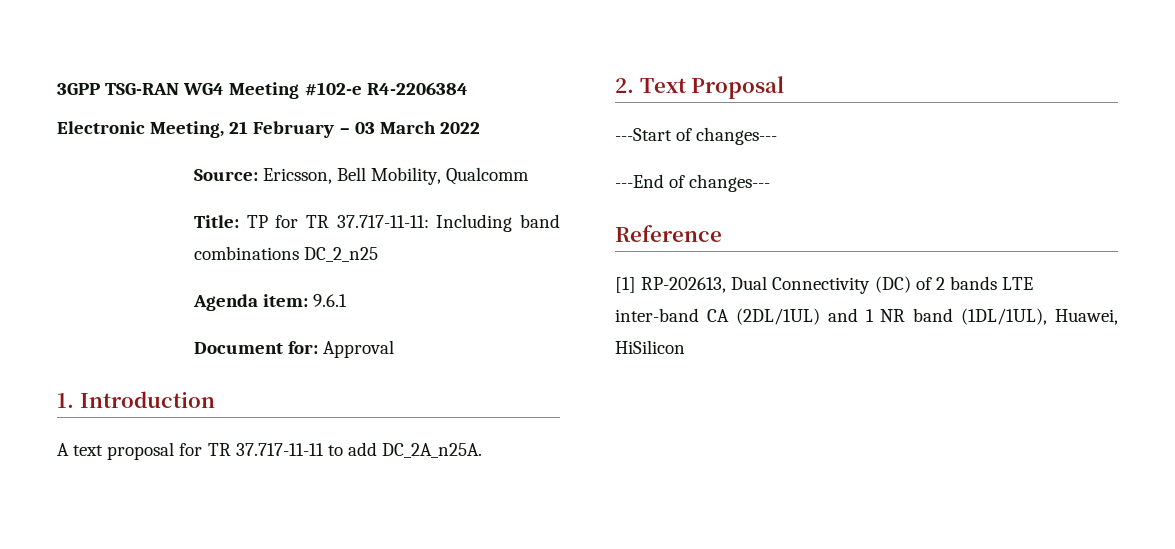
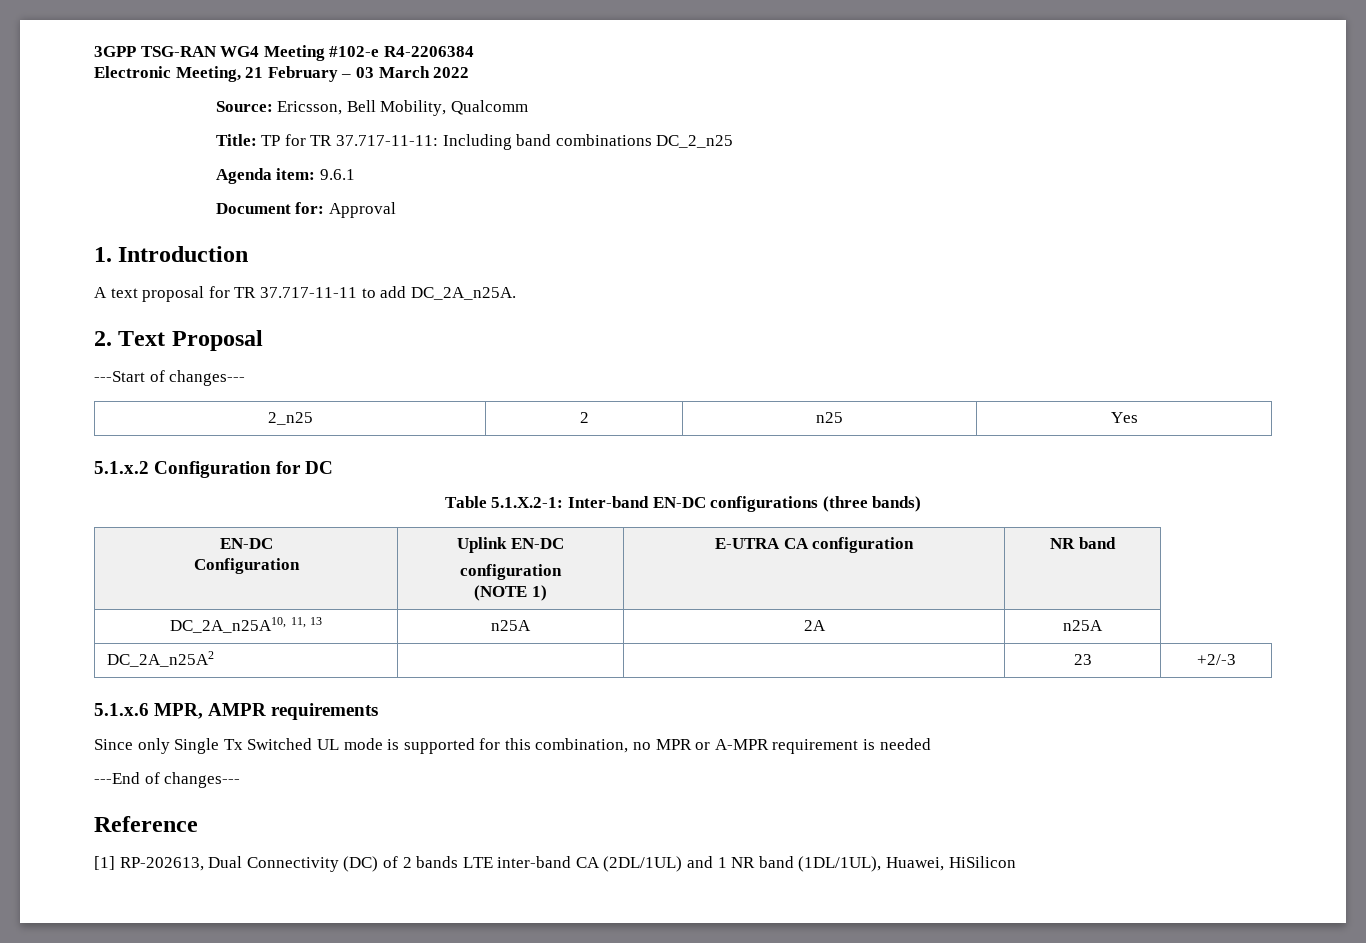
+ 2_n25 | 2 | n25 | Yes
+ 5.1.x.2 Configuration for DC
+ Table 5.1.X.2-1: Inter-band EN-DC configurations (three bands)
+ EN-DC
+ Configuration | Uplink EN-DC
+ configuration
+ (NOTE 1) | E-UTRA CA configuration | NR band
+ DC_2A_n25A10, 11, 13 | n25A | 2A | n25A
+ DC_2A_n25A2 | | | 23 | +2/-3
+ 5.1.x.6 MPR, AMPR requirements
+ Since only Single Tx Switched UL mode is supported for this combination, no MPR or A-MPR requirement is needed

